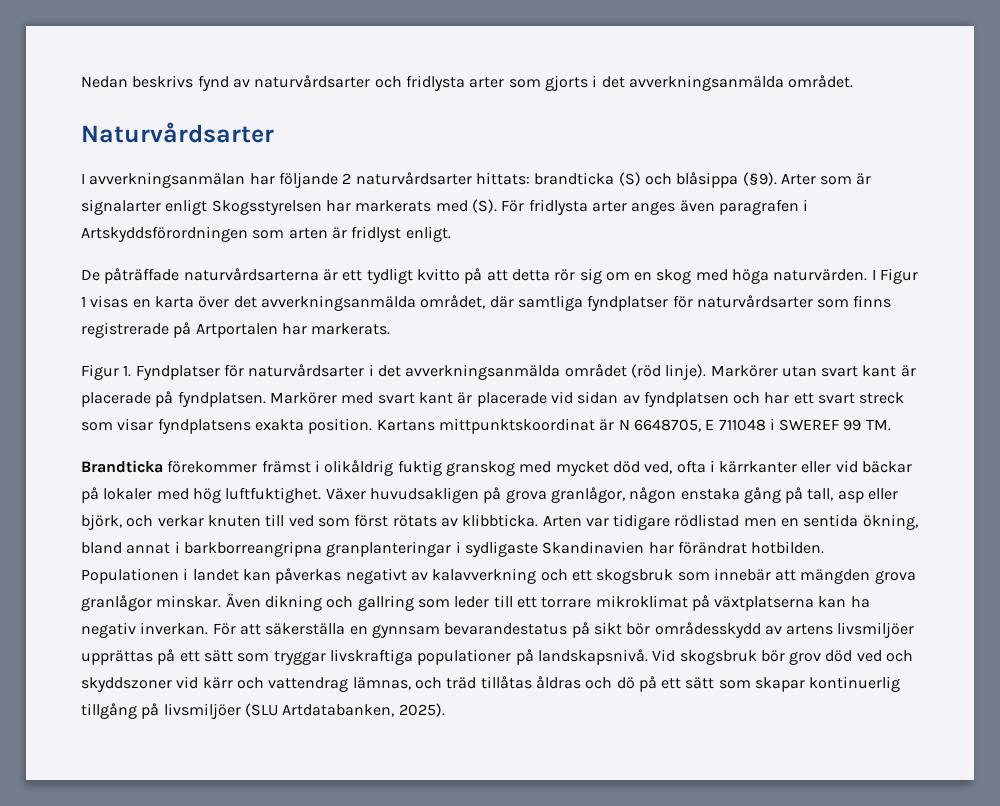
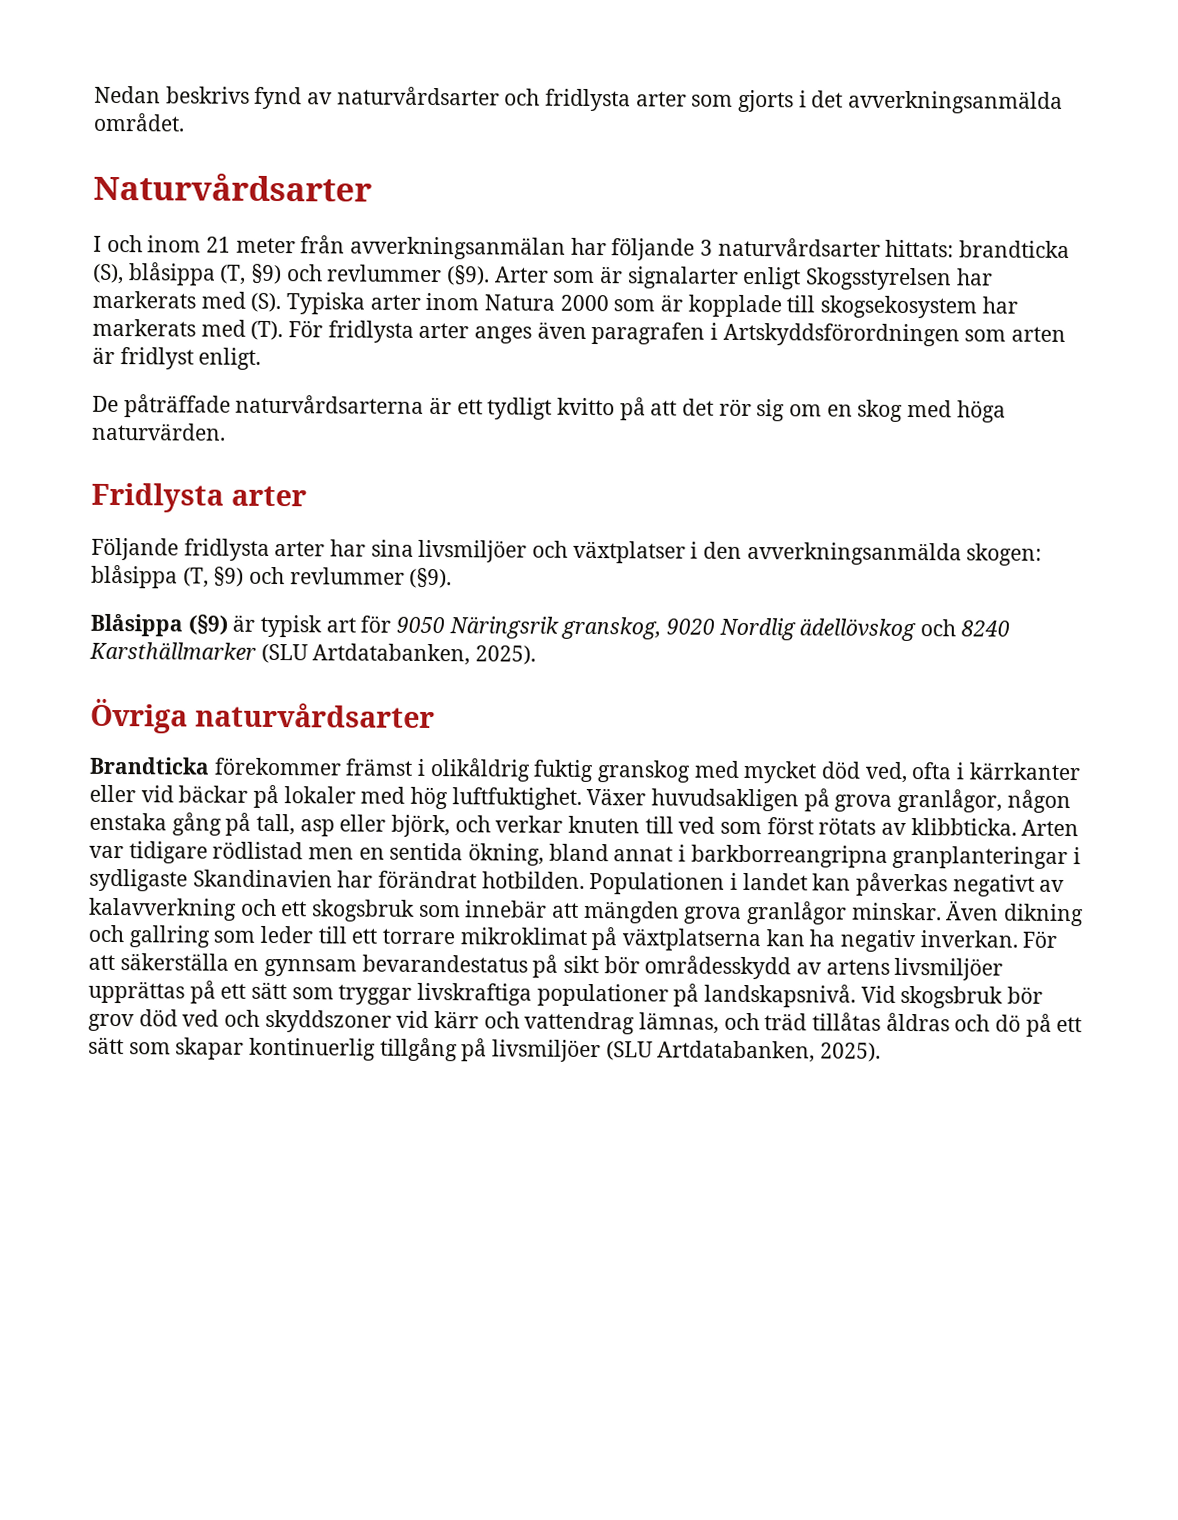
- I avverkningsanmälan har följande 2 naturvårdsarter hittats: brandticka (S) och blåsippa (§9).
+ I och inom 21 meter från avverkningsanmälan har följande 3 naturvårdsarter hittats: brandticka (S), blåsippa (T, §9) och revlummer (§9).
- Arter som är signalarter enligt Skogsstyrelsen har markerats med (S). För fridlysta arter anges även paragrafen i Artskyddsförordningen som arten är fridlyst enligt.
+ Arter som är signalarter enligt Skogsstyrelsen har markerats med (S). Typiska arter inom Natura 2000 som är kopplade till skogsekosystem har markerats med (T). För fridlysta arter anges även paragrafen i Artskyddsförordningen som arten är fridlyst enligt.
- De påträffade naturvårdsarterna är ett tydligt kvitto på att detta rör sig om en skog med höga naturvärden. I Figur 1 visas en karta över det avverkningsanmälda området, där samtliga fyndplatser för naturvårdsarter som finns registrerade på Artportalen har markerats.
- Figur 1. Fyndplatser för naturvårdsarter i det avverkningsanmälda området (röd linje). Markörer utan svart kant är placerade på fyndplatsen. Markörer med svart kant är placerade vid sidan av fyndplatsen och har ett svart streck som visar fyndplatsens exakta position. Kartans mittpunktskoordinat är N 6648705, E 711048 i SWEREF 99 TM.
+ De påträffade naturvårdsarterna är ett tydligt kvitto på att det rör sig om en skog med höga naturvärden.
+ Fridlysta arter
+ Följande fridlysta arter har sina livsmiljöer och växtplatser i den avverkningsanmälda skogen: blåsippa (T, §9) och revlummer (§9).
+ Blåsippa (§9) är typisk art för 9050 Näringsrik granskog, 9020 Nordlig ädellövskog och 8240 Karsthällmarker (SLU Artdatabanken, 2025).
+ Övriga naturvårdsarter

